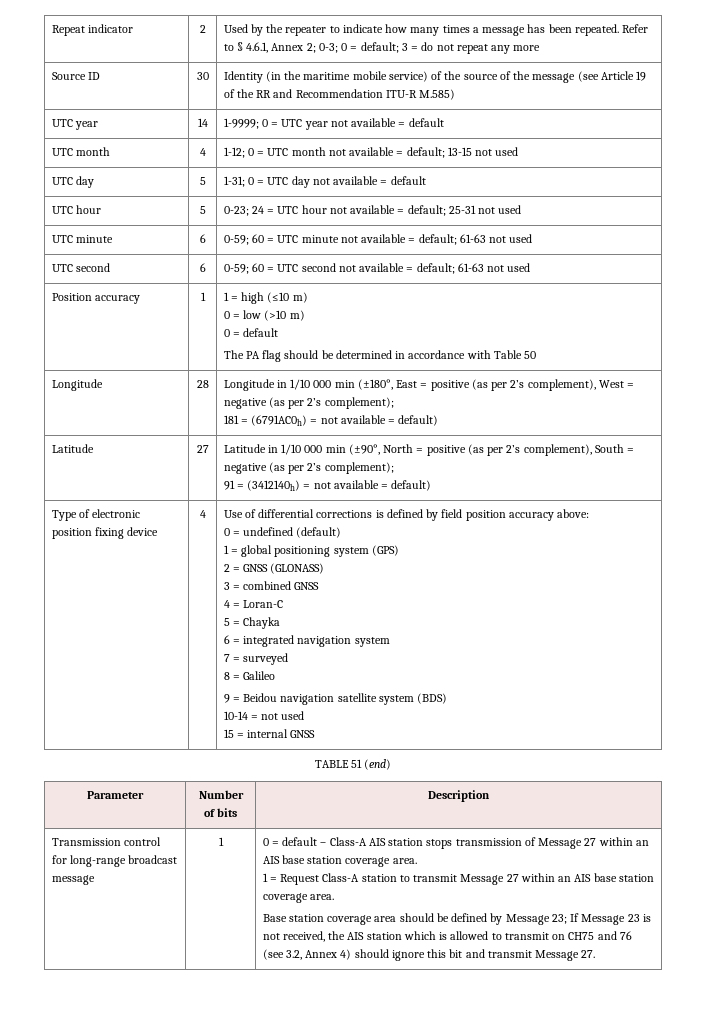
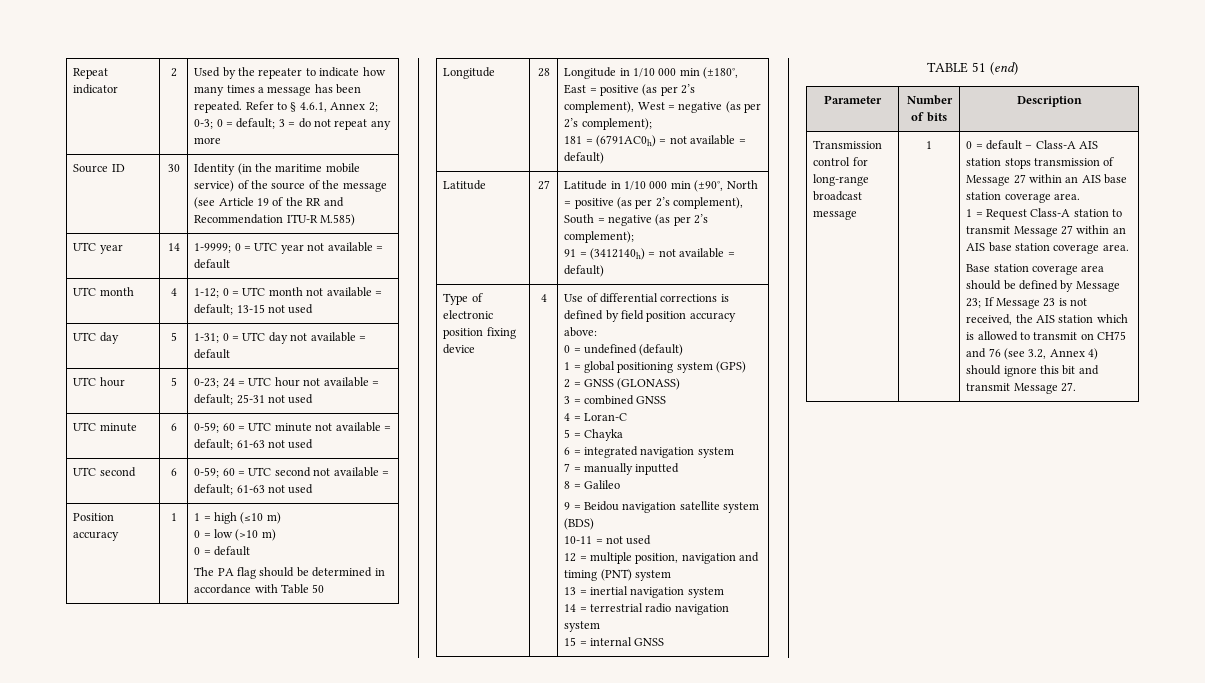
- 7 = surveyed
+ 7 = manually inputted
- 10-14 = not used
+ 10-11 = not used
+ 12 = multiple position, navigation and timing (PNT) system
+ 13 = inertial navigation system
+ 14 = terrestrial radio navigation system

